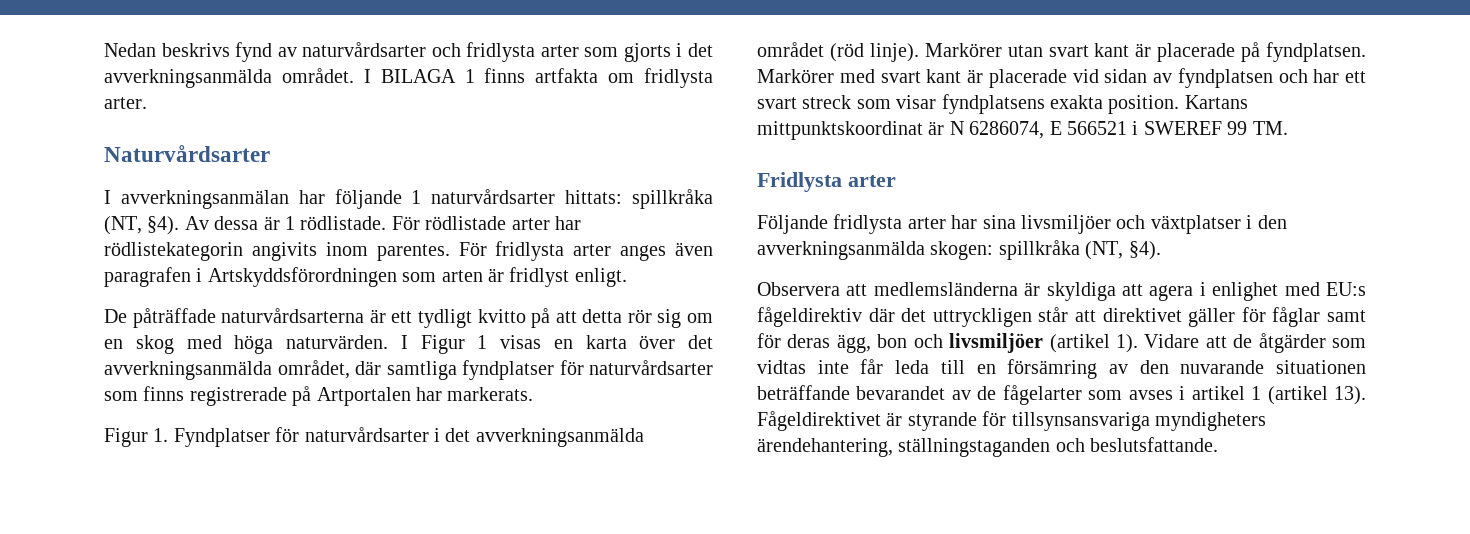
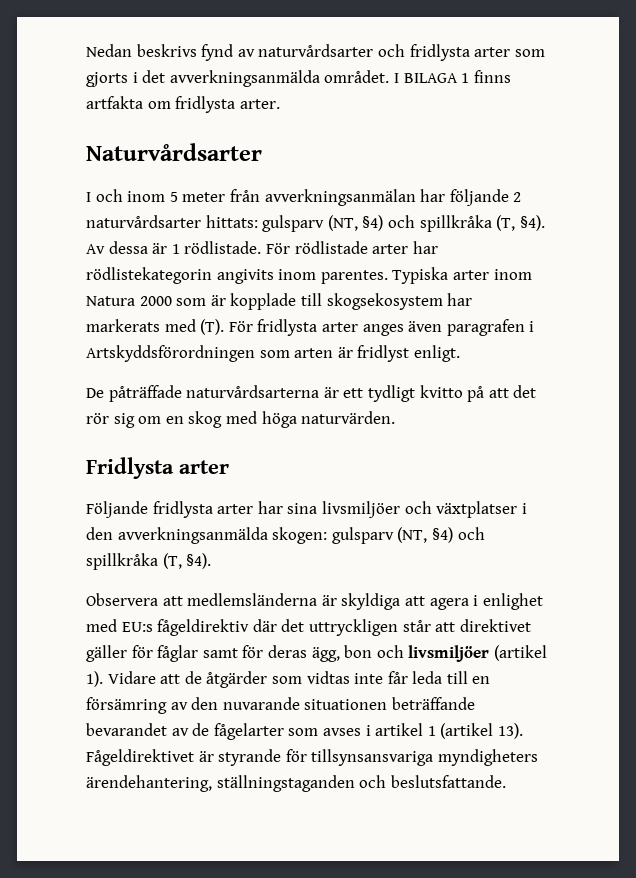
- I avverkningsanmälan har följande 1 naturvårdsarter hittats: spillkråka (NT, §4).
+ I och inom 5 meter från avverkningsanmälan har följande 2 naturvårdsarter hittats: gulsparv (NT, §4) och spillkråka (T, §4).
- För fridlysta arter anges även paragrafen i Artskyddsförordningen som arten är fridlyst enligt.
+ Typiska arter inom Natura 2000 som är kopplade till skogsekosystem har markerats med (T). För fridlysta arter anges även paragrafen i Artskyddsförordningen som arten är fridlyst enligt.
- De påträffade naturvårdsarterna är ett tydligt kvitto på att detta rör sig om en skog med höga naturvärden. I Figur 1 visas en karta över det avverkningsanmälda området, där samtliga fyndplatser för naturvårdsarter som finns registrerade på Artportalen har markerats.
- Figur 1. Fyndplatser för naturvårdsarter i det avverkningsanmälda området (röd linje). Markörer utan svart kant är placerade på fyndplatsen. Markörer med svart kant är placerade vid sidan av fyndplatsen och har ett svart streck som visar fyndplatsens exakta position. Kartans mittpunktskoordinat är N 6286074, E 566521 i SWEREF 99 TM.
+ De påträffade naturvårdsarterna är ett tydligt kvitto på att det rör sig om en skog med höga naturvärden.
- Följande fridlysta arter har sina livsmiljöer och växtplatser i den avverkningsanmälda skogen: spillkråka (NT, §4).
+ Följande fridlysta arter har sina livsmiljöer och växtplatser i den avverkningsanmälda skogen: gulsparv (NT, §4) och spillkråka (T, §4).

